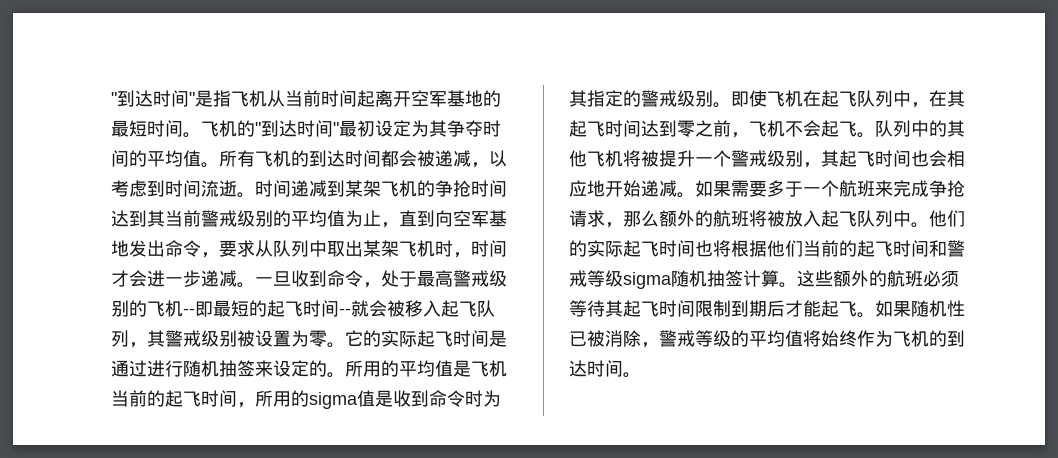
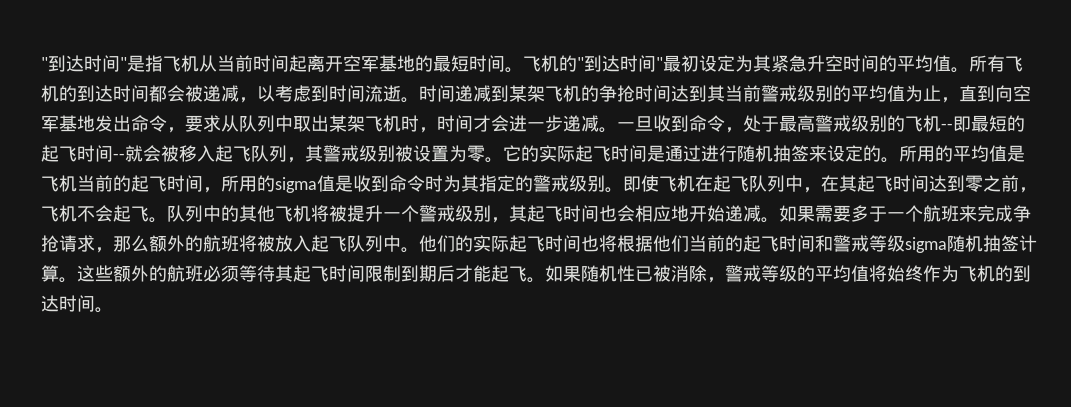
- 飞机的"到达时间"最初设定为其争夺时间的平均值。
+ 飞机的"到达时间"最初设定为其紧急升空时间的平均值。

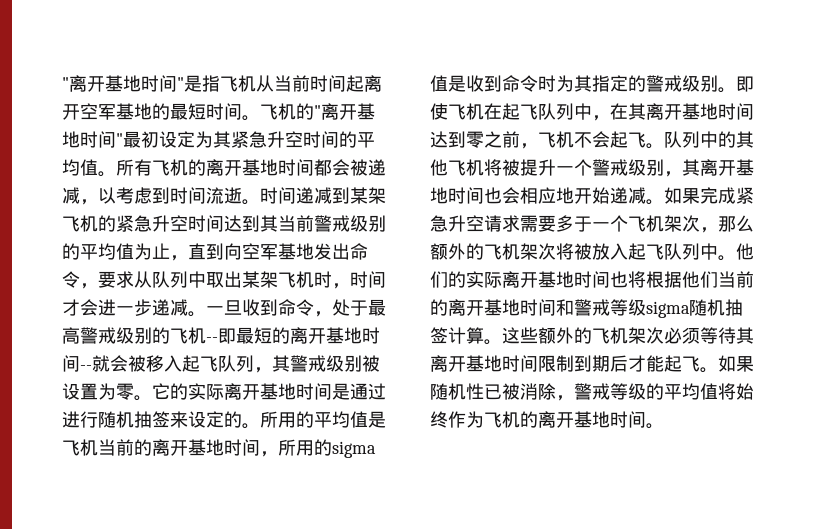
- "到达时间"是指飞机从当前时间起离开空军基地的最短时间。
+ "离开基地时间"是指飞机从当前时间起离开空军基地的最短时间。
- 飞机的"到达时间"最初设定为其紧急升空时间的平均值。
+ 飞机的"离开基地时间"最初设定为其紧急升空时间的平均值。
- 所有飞机的到达时间都会被递减，以考虑到时间流逝。
+ 所有飞机的离开基地时间都会被递减，以考虑到时间流逝。
- 时间递减到某架飞机的争抢时间达到其当前警戒级别的平均值为止，直到向空军基地发出命令，要求从队列中取出某架飞机时，时间才会进一步递减。
+ 时间递减到某架飞机的紧急升空时间达到其当前警戒级别的平均值为止，直到向空军基地发出命令，要求从队列中取出某架飞机时，时间才会进一步递减。
- 一旦收到命令，处于最高警戒级别的飞机--即最短的起飞时间--就会被移入起飞队列，其警戒级别被设置为零。
+ 一旦收到命令，处于最高警戒级别的飞机--即最短的离开基地时间--就会被移入起飞队列，其警戒级别被设置为零。
- 它的实际起飞时间是通过进行随机抽签来设定的。
+ 它的实际离开基地时间是通过进行随机抽签来设定的。
- 所用的平均值是飞机当前的起飞时间，所用的sigma值是收到命令时为其指定的警戒级别。
+ 所用的平均值是飞机当前的离开基地时间，所用的sigma值是收到命令时为其指定的警戒级别。
- 即使飞机在起飞队列中，在其起飞时间达到零之前，飞机不会起飞。
+ 即使飞机在起飞队列中，在其离开基地时间达到零之前，飞机不会起飞。
- 队列中的其他飞机将被提升一个警戒级别，其起飞时间也会相应地开始递减。
+ 队列中的其他飞机将被提升一个警戒级别，其离开基地时间也会相应地开始递减。
- 如果需要多于一个航班来完成争抢请求，那么额外的航班将被放入起飞队列中。
+ 如果完成紧急升空请求需要多于一个飞机架次，那么额外的飞机架次将被放入起飞队列中。
- 他们的实际起飞时间也将根据他们当前的起飞时间和警戒等级sigma随机抽签计算。
+ 他们的实际离开基地时间也将根据他们当前的离开基地时间和警戒等级sigma随机抽签计算。
- 这些额外的航班必须等待其起飞时间限制到期后才能起飞。
+ 这些额外的飞机架次必须等待其离开基地时间限制到期后才能起飞。
- 如果随机性已被消除，警戒等级的平均值将始终作为飞机的到达时间。
+ 如果随机性已被消除，警戒等级的平均值将始终作为飞机的离开基地时间。

